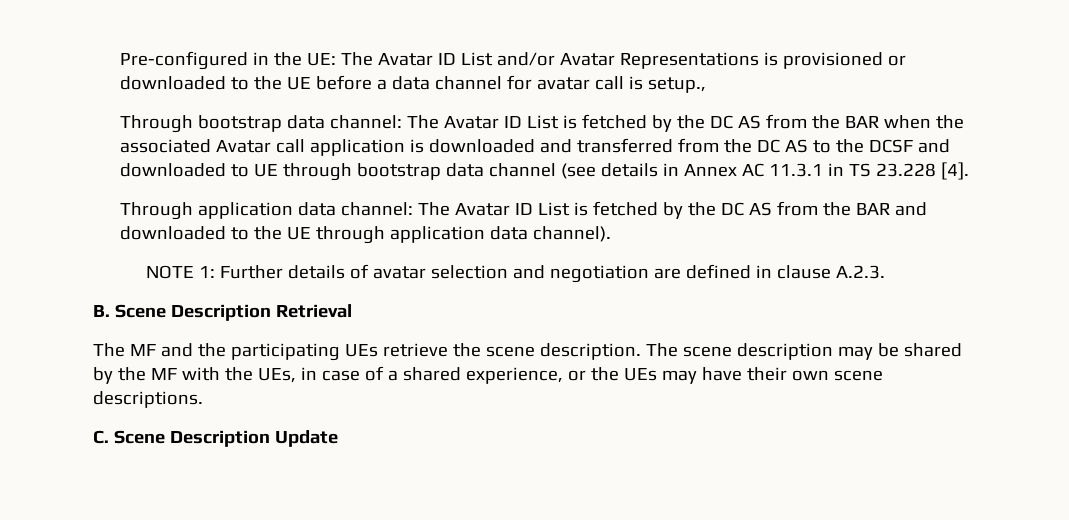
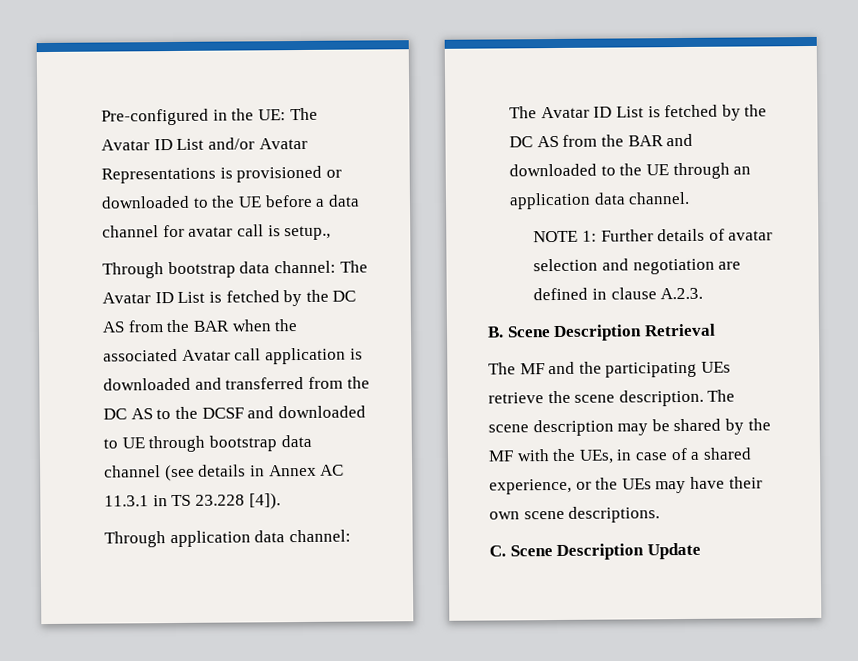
- Through bootstrap data channel: The Avatar ID List is fetched by the DC AS from the BAR when the associated Avatar call application is downloaded and transferred from the DC AS to the DCSF and downloaded to UE through bootstrap data channel (see details in Annex AC 11.3.1 in TS 23.228 [4].
+ Through bootstrap data channel: The Avatar ID List is fetched by the DC AS from the BAR when the associated Avatar call application is downloaded and transferred from the DC AS to the DCSF and downloaded to UE through bootstrap data channel (see details in Annex AC 11.3.1 in TS 23.228 [4]).
- Through application data channel: The Avatar ID List is fetched by the DC AS from the BAR and downloaded to the UE through application data channel).
+ Through application data channel: The Avatar ID List is fetched by the DC AS from the BAR and downloaded to the UE through an application data channel.

